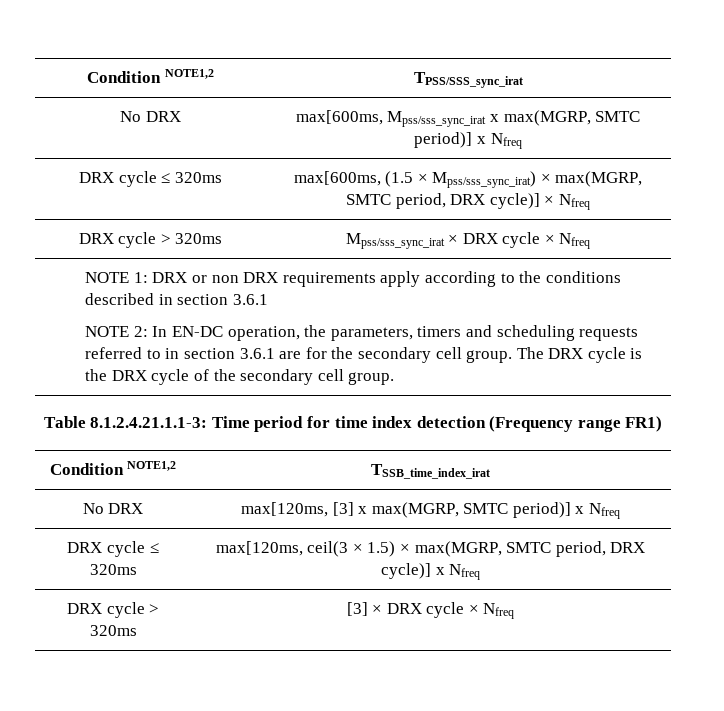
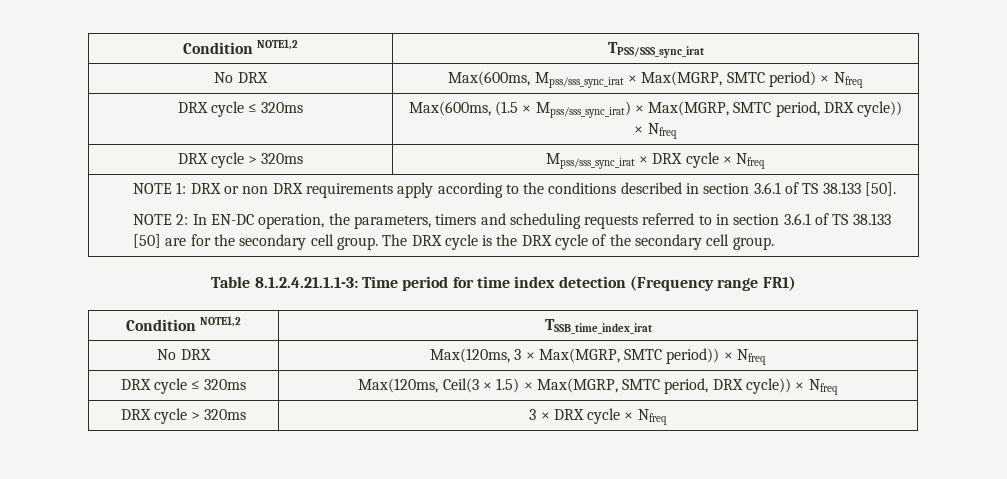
- No DRX | max[600ms, Mpss/sss_sync_irat x max(MGRP, SMTC period)] x Nfreq
- DRX cycle ≤ 320ms | max[600ms, (1.5 × Mpss/sss_sync_irat) × max(MGRP, SMTC period, DRX cycle)] × Nfreq
+ No DRX | Max(600ms, Mpss/sss_sync_irat × Max(MGRP, SMTC period) × Nfreq
+ DRX cycle ≤ 320ms | Max(600ms, (1.5 × Mpss/sss_sync_irat) × Max(MGRP, SMTC period, DRX cycle)) × Nfreq
- NOTE 1: DRX or non DRX requirements apply according to the conditions described in section 3.6.1
+ NOTE 1: DRX or non DRX requirements apply according to the conditions described in section 3.6.1 of TS 38.133 [50].
- NOTE 2: In EN-DC operation, the parameters, timers and scheduling requests referred to in section 3.6.1 are for the secondary cell group.
+ NOTE 2: In EN-DC operation, the parameters, timers and scheduling requests referred to in section 3.6.1 of TS 38.133 [50] are for the secondary cell group.
- No DRX | max[120ms, [3] x max(MGRP, SMTC period)] x Nfreq
- DRX cycle ≤ 320ms | max[120ms, ceil(3 × 1.5) × max(MGRP, SMTC period, DRX cycle)] x Nfreq
- DRX cycle > 320ms | [3] × DRX cycle × Nfreq
+ No DRX | Max(120ms, 3 × Max(MGRP, SMTC period)) × Nfreq
+ DRX cycle ≤ 320ms | Max(120ms, Ceil(3 × 1.5) × Max(MGRP, SMTC period, DRX cycle)) × Nfreq
+ DRX cycle > 320ms | 3 × DRX cycle × Nfreq

